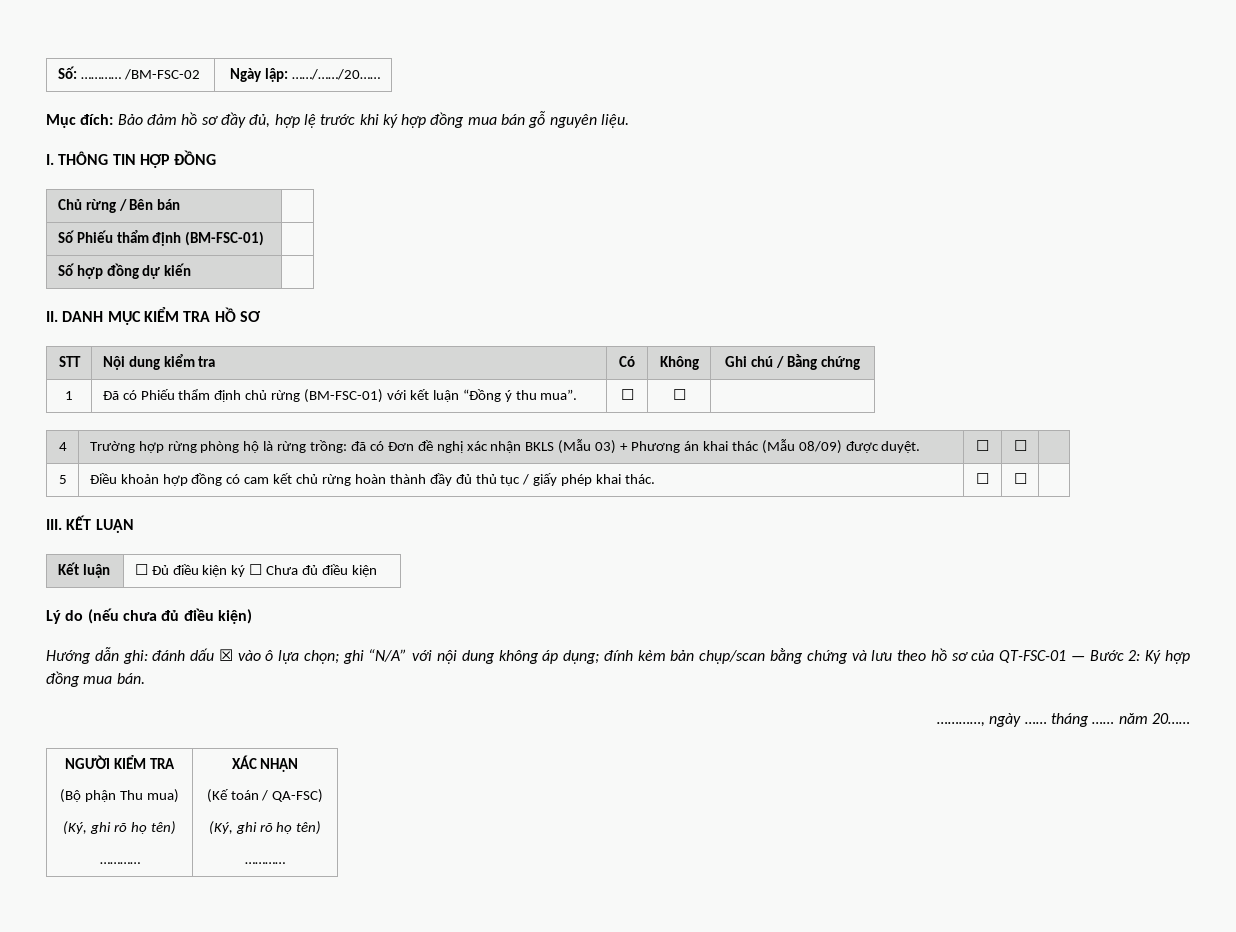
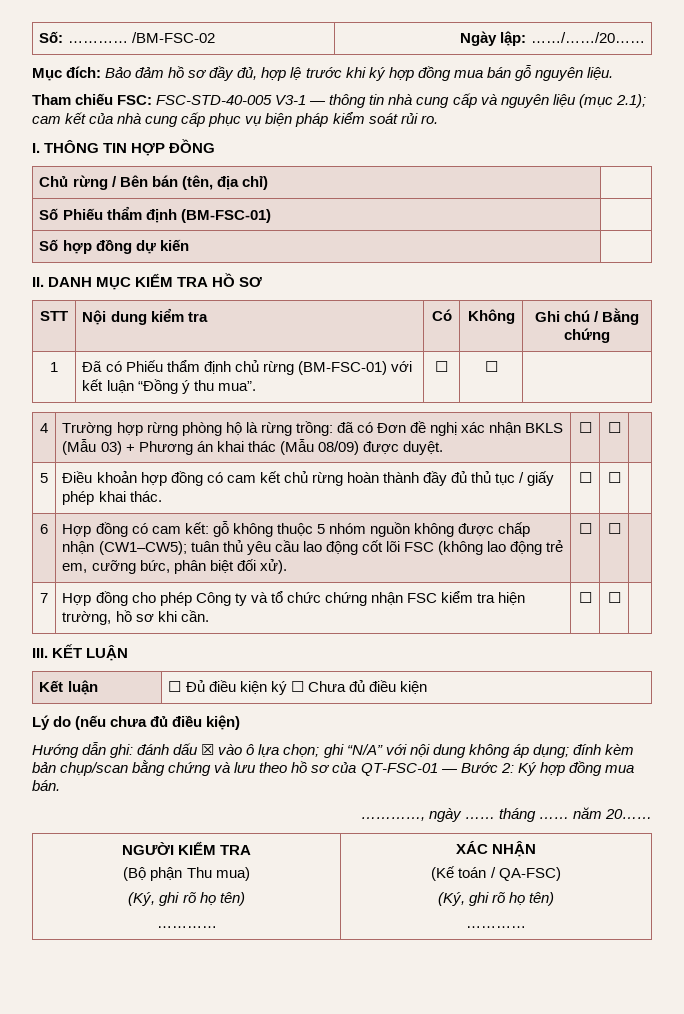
+ Tham chiếu FSC: FSC-STD-40-005 V3-1 — thông tin nhà cung cấp và nguyên liệu (mục 2.1); cam kết của nhà cung cấp phục vụ biện pháp kiểm soát rủi ro.
- Chủ rừng / Bên bán |
+ Chủ rừng / Bên bán (tên, địa chỉ) |
+ 6 | Hợp đồng có cam kết: gỗ không thuộc 5 nhóm nguồn không được chấp nhận (CW1–CW5); tuân thủ yêu cầu lao động cốt lõi FSC (không lao động trẻ em, cưỡng bức, phân biệt đối xử). | ☐ | ☐ |
+ 7 | Hợp đồng cho phép Công ty và tổ chức chứng nhận FSC kiểm tra hiện trường, hồ sơ khi cần. | ☐ | ☐ |

